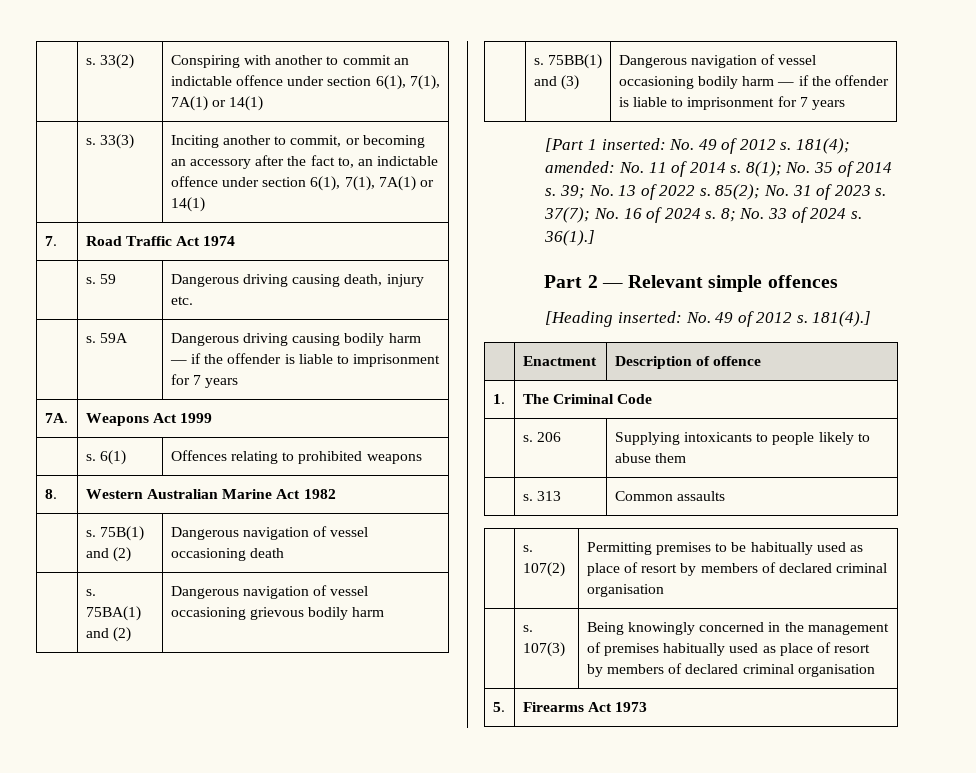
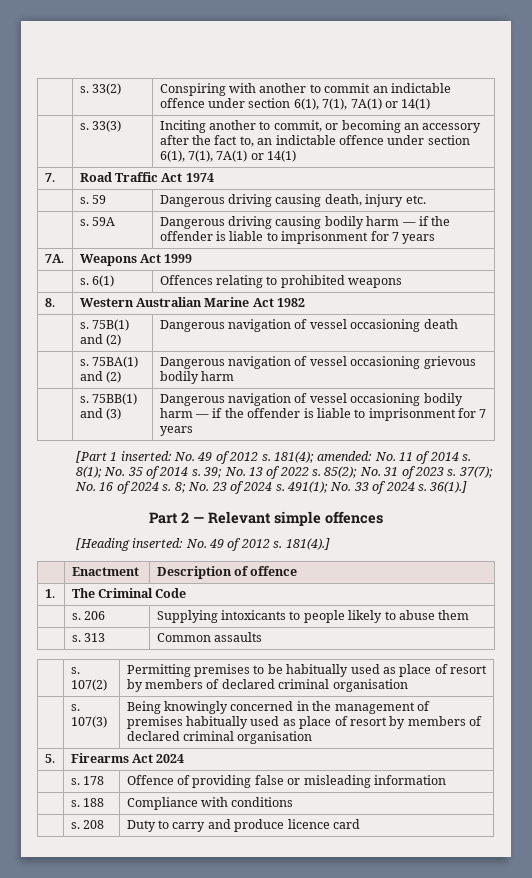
- 8; No. 33 of 2024 s.
+ 8; No. 23 of 2024 s. 491(1); No. 33 of 2024 s.
- 5. | Firearms Act 1973
+ 5. | Firearms Act 2024
+ | s. 178 | Offence of providing false or misleading information
+ | s. 188 | Compliance with conditions
+ | s. 208 | Duty to carry and produce licence card

